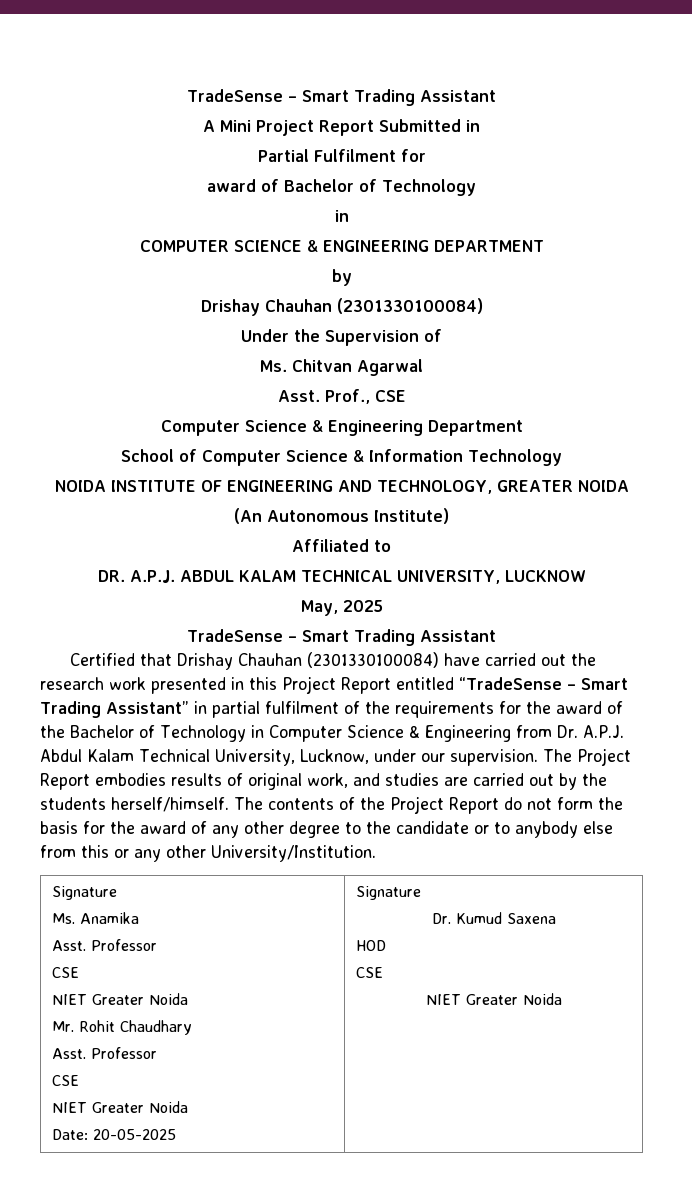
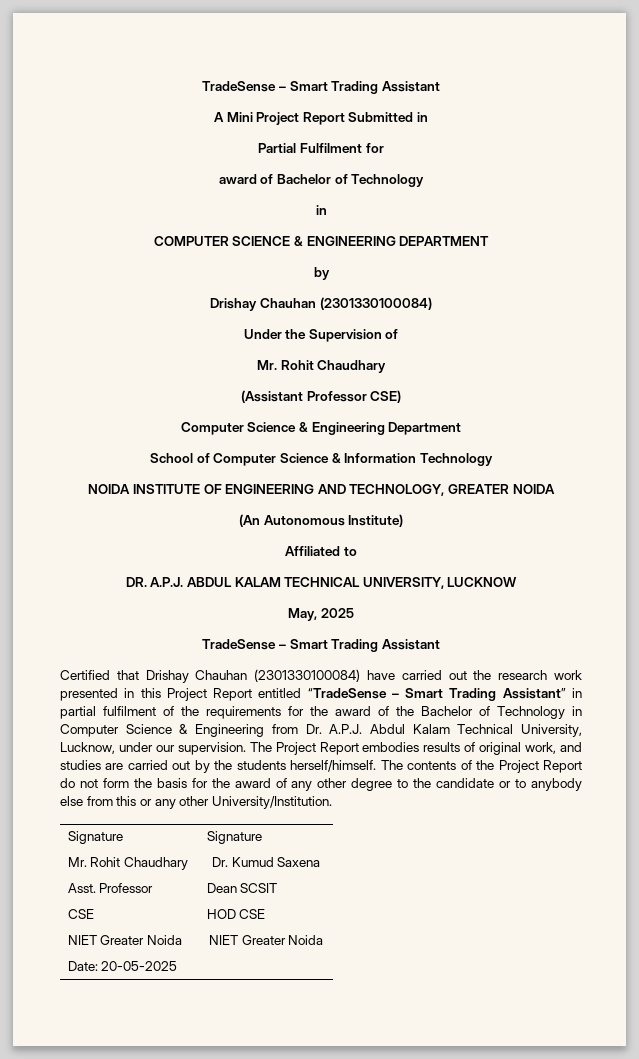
  Under the Supervision of
- Ms. Chitvan Agarwal
- Asst. Prof., CSE
+ Mr. Rohit Chaudhary
+ (Assistant Professor CSE)
  The contents of the Project Report do not form the basis for the award of any other degree to the candidate or to anybody else from this or any other University/Institution.
  Signature
- Ms. Anamika
- Asst. Professor
- CSE
- NIET Greater Noida
  Mr. Rohit Chaudhary
  Asst. Professor
  CSE
  NIET Greater Noida
  Date: 20-05-2025 | Signature
  Dr. Kumud Saxena
- HOD
- CSE
+ Dean SCSIT
+ HOD CSE

